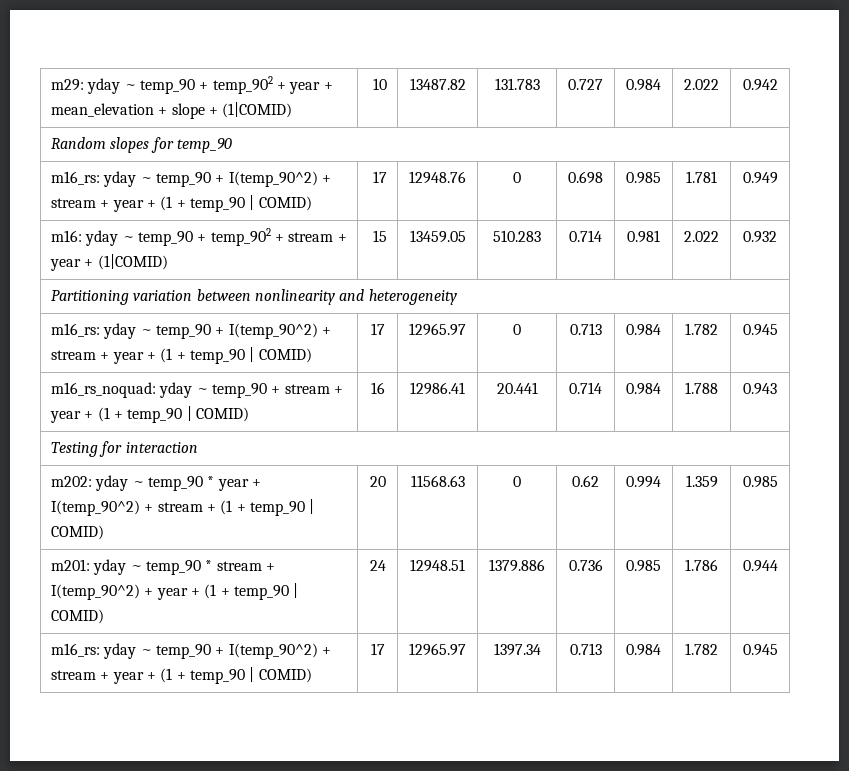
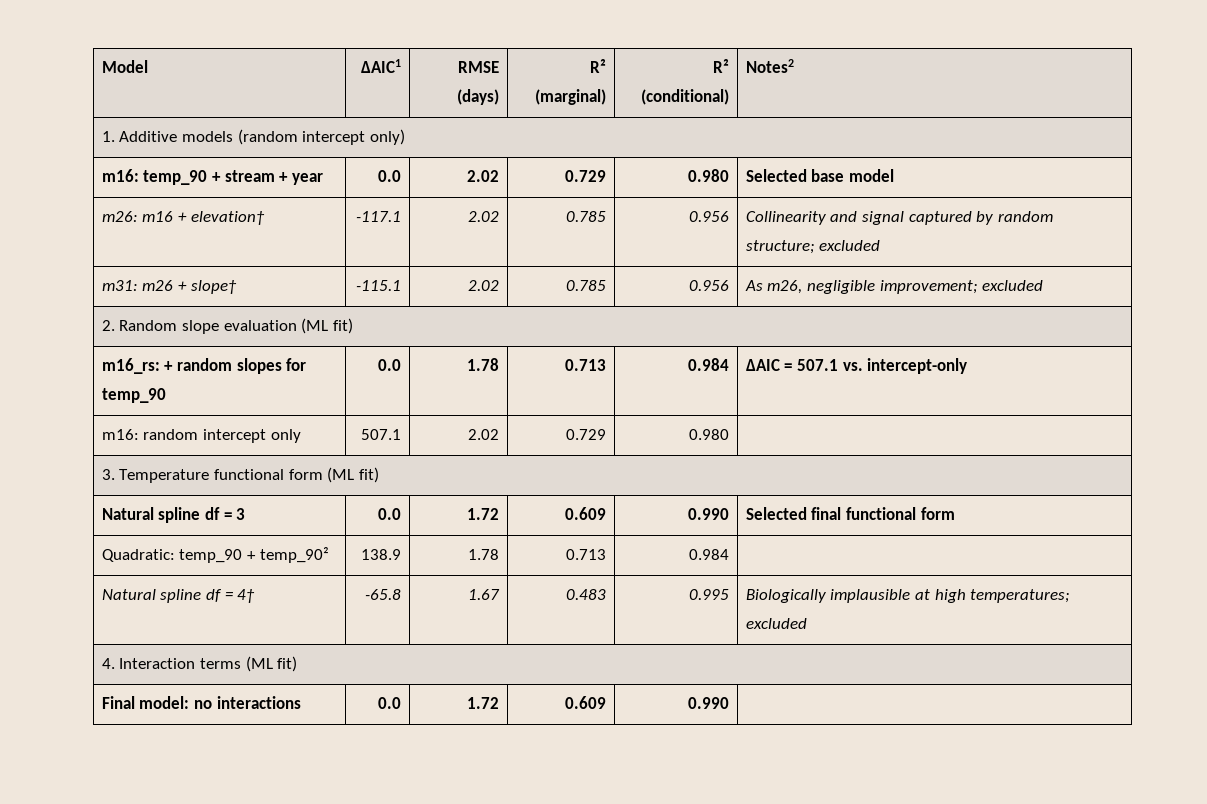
- m29: yday ~ temp_90 + temp_902 + year + mean_elevation + slope + (1|COMID) | 10 | 13487.82 | 131.783 | 0.727 | 0.984 | 2.022 | 0.942
- Random slopes for temp_90
- m16_rs: yday ~ temp_90 + I(temp_90^2) + stream + year + (1 + temp_90 | COMID) | 17 | 12948.76 | 0 | 0.698 | 0.985 | 1.781 | 0.949
- m16: yday ~ temp_90 + temp_902 + stream + year + (1|COMID) | 15 | 13459.05 | 510.283 | 0.714 | 0.981 | 2.022 | 0.932
- Partitioning variation between nonlinearity and heterogeneity
- m16_rs: yday ~ temp_90 + I(temp_90^2) + stream + year + (1 + temp_90 | COMID) | 17 | 12965.97 | 0 | 0.713 | 0.984 | 1.782 | 0.945
- m16_rs_noquad: yday ~ temp_90 + stream + year + (1 + temp_90 | COMID) | 16 | 12986.41 | 20.441 | 0.714 | 0.984 | 1.788 | 0.943
- Testing for interaction
- m202: yday ~ temp_90 * year + I(temp_90^2) + stream + (1 + temp_90 | COMID) | 20 | 11568.63 | 0 | 0.62 | 0.994 | 1.359 | 0.985
- m201: yday ~ temp_90 * stream + I(temp_90^2) + year + (1 + temp_90 | COMID) | 24 | 12948.51 | 1379.886 | 0.736 | 0.985 | 1.786 | 0.944
- m16_rs: yday ~ temp_90 + I(temp_90^2) + stream + year + (1 + temp_90 | COMID) | 17 | 12965.97 | 1397.34 | 0.713 | 0.984 | 1.782 | 0.945
+ Model | ΔAIC1 | RMSE (days) | R² (marginal) | R² (conditional) | Notes2
+ 1. Additive models (random intercept only)
+ m16: temp_90 + stream + year | 0.0 | 2.02 | 0.729 | 0.980 | Selected base model
+ m26: m16 + elevation† | -117.1 | 2.02 | 0.785 | 0.956 | Collinearity and signal captured by random structure; excluded
+ m31: m26 + slope† | -115.1 | 2.02 | 0.785 | 0.956 | As m26, negligible improvement; excluded
+ 2. Random slope evaluation (ML fit)
+ m16_rs: + random slopes for temp_90 | 0.0 | 1.78 | 0.713 | 0.984 | ΔAIC = 507.1 vs. intercept-only
+ m16: random intercept only | 507.1 | 2.02 | 0.729 | 0.980 |
+ 3. Temperature functional form (ML fit)
+ Natural spline df = 3 | 0.0 | 1.72 | 0.609 | 0.990 | Selected final functional form
+ Quadratic: temp_90 + temp_90² | 138.9 | 1.78 | 0.713 | 0.984 |
+ Natural spline df = 4† | -65.8 | 1.67 | 0.483 | 0.995 | Biologically implausible at high temperatures; excluded
+ 4. Interaction terms (ML fit)
+ Final model: no interactions | 0.0 | 1.72 | 0.609 | 0.990 |

